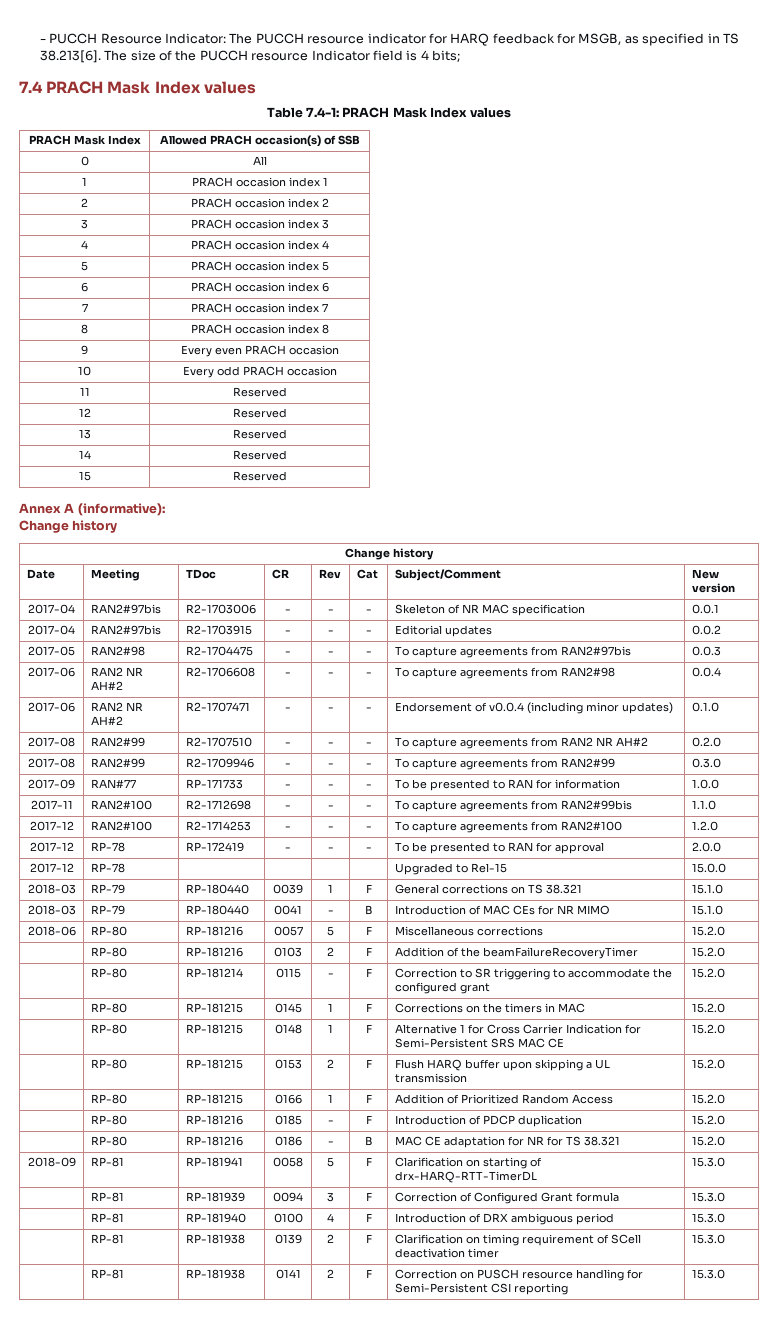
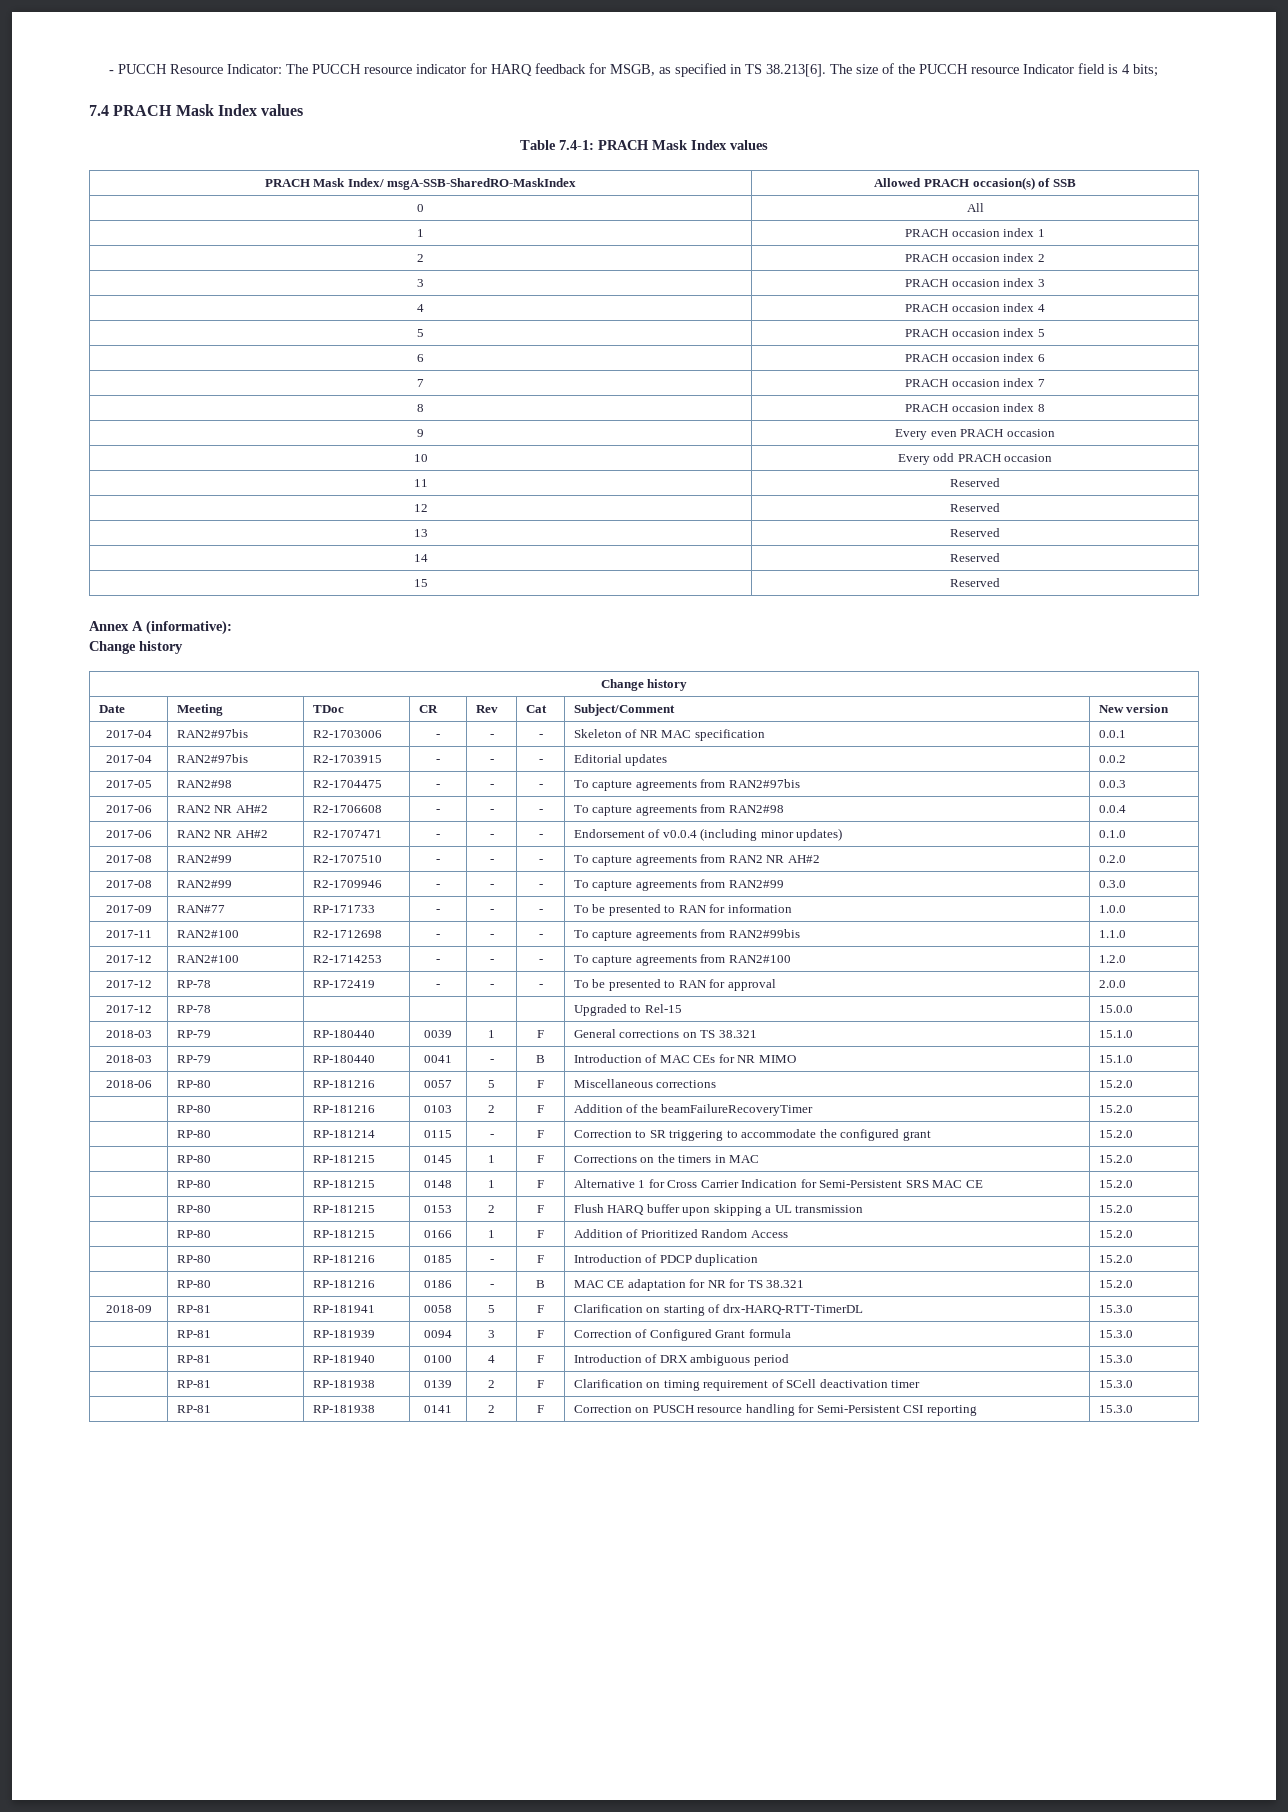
- PRACH Mask Index | Allowed PRACH occasion(s) of SSB
+ PRACH Mask Index/ msgA-SSB-SharedRO-MaskIndex | Allowed PRACH occasion(s) of SSB

